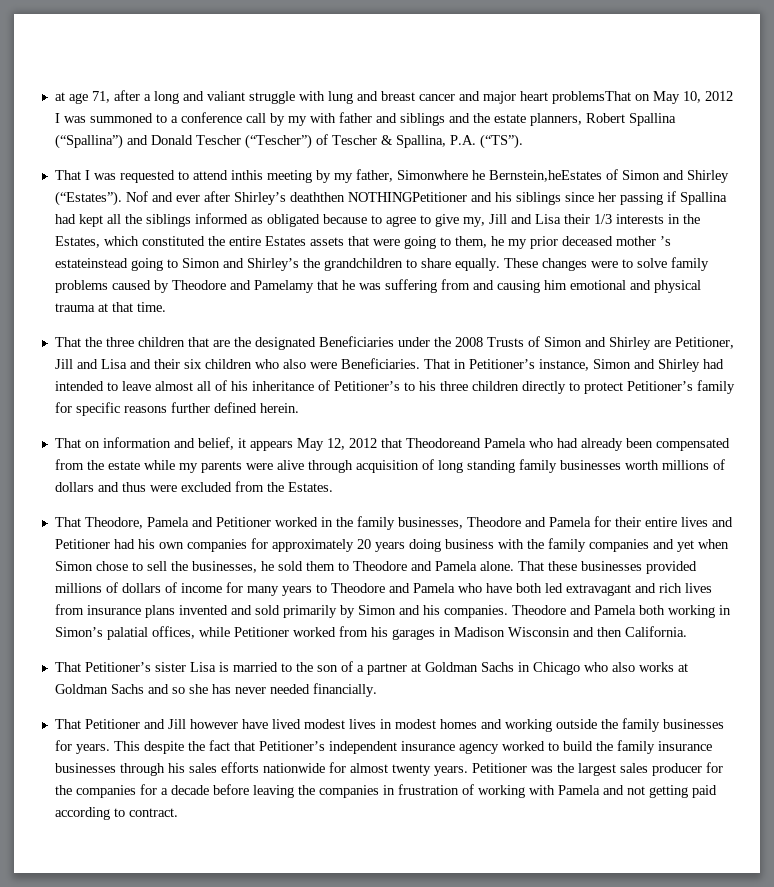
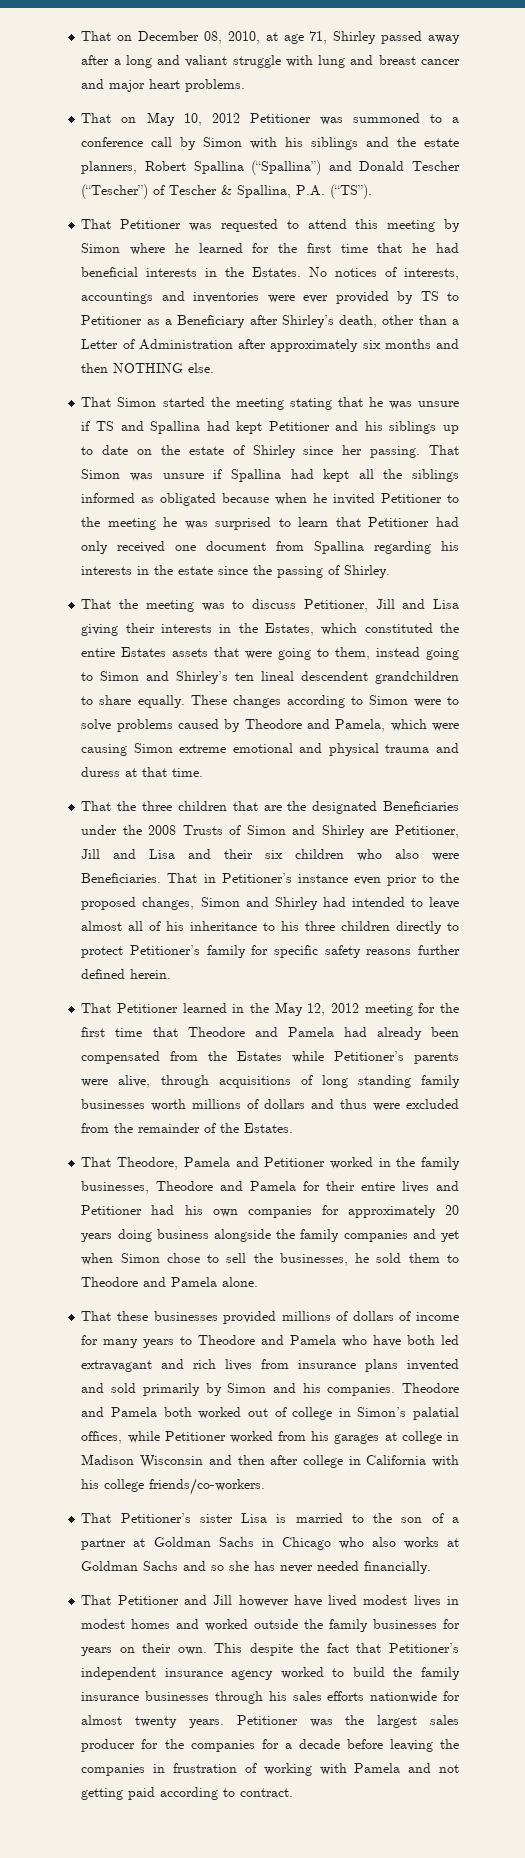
- at age 71, after a long and valiant struggle with lung and breast cancer and major heart problemsThat on May 10, 2012 I was summoned to a conference call by my with father and siblings and the estate planners, Robert Spallina (“Spallina”) and Donald Tescher (“Tescher”) of Tescher & Spallina, P.A. (“TS”).
+ That on December 08, 2010, at age 71, Shirley passed away after a long and valiant struggle with lung and breast cancer and major heart problems.
+ That on May 10, 2012 Petitioner was summoned to a conference call by Simon with his siblings and the estate planners, Robert Spallina (“Spallina”) and Donald Tescher (“Tescher”) of Tescher & Spallina, P.A. (“TS”).
- That I was requested to attend inthis meeting by my father, Simonwhere he Bernstein,heEstates of Simon and Shirley (“Estates”). Nof and ever after Shirley’s deaththen NOTHINGPetitioner and his siblings since her passing if Spallina had kept all the siblings informed as obligated because to agree to give my, Jill and Lisa their 1/3 interests in the Estates, which constituted the entire Estates assets that were going to them, he my prior deceased mother ’s estateinstead going to Simon and Shirley’s the grandchildren to share equally.
+ That Petitioner was requested to attend this meeting by Simon where he learned for the first time that he had beneficial interests in the Estates. No notices of interests, accountings and inventories were ever provided by TS to Petitioner as a Beneficiary after Shirley’s death, other than a Letter of Administration after approximately six months and then NOTHING else.
+ That Simon started the meeting stating that he was unsure if TS and Spallina had kept Petitioner and his siblings up to date on the estate of Shirley since her passing. That Simon was unsure if Spallina had kept all the siblings informed as obligated because when he invited Petitioner to the meeting he was surprised to learn that Petitioner had only received one document from Spallina regarding his interests in the estate since the passing of Shirley.
+ That the meeting was to discuss Petitioner, Jill and Lisa giving their interests in the Estates, which constituted the entire Estates assets that were going to them, instead going to Simon and Shirley’s ten lineal descendent grandchildren to share equally.
- These changes were to solve family problems caused by Theodore and Pamelamy that he was suffering from and causing him emotional and physical trauma at that time.
+ These changes according to Simon were to solve problems caused by Theodore and Pamela, which were causing Simon extreme emotional and physical trauma and duress at that time.
- That in Petitioner’s instance, Simon and Shirley had intended to leave almost all of his inheritance of Petitioner’s to his three children directly to protect Petitioner’s family for specific reasons further defined herein.
+ That in Petitioner’s instance even prior to the proposed changes, Simon and Shirley had intended to leave almost all of his inheritance to his three children directly to protect Petitioner’s family for specific safety reasons further defined herein.
- That on information and belief, it appears May 12, 2012 that Theodoreand Pamela who had already been compensated from the estate while my parents were alive through acquisition of long standing family businesses worth millions of dollars and thus were excluded from the Estates.
+ That Petitioner learned in the May 12, 2012 meeting for the first time that Theodore and Pamela had already been compensated from the Estates while Petitioner’s parents were alive, through acquisitions of long standing family businesses worth millions of dollars and thus were excluded from the remainder of the Estates.
- That Theodore, Pamela and Petitioner worked in the family businesses, Theodore and Pamela for their entire lives and Petitioner had his own companies for approximately 20 years doing business with the family companies and yet when Simon chose to sell the businesses, he sold them to Theodore and Pamela alone. That these businesses provided millions of dollars of income for many years to Theodore and Pamela who have both led extravagant and rich lives from insurance plans invented and sold primarily by Simon and his companies.
+ That Theodore, Pamela and Petitioner worked in the family businesses, Theodore and Pamela for their entire lives and Petitioner had his own companies for approximately 20 years doing business alongside the family companies and yet when Simon chose to sell the businesses, he sold them to Theodore and Pamela alone.
+ That these businesses provided millions of dollars of income for many years to Theodore and Pamela who have both led extravagant and rich lives from insurance plans invented and sold primarily by Simon and his companies.
- Theodore and Pamela both working in Simon’s palatial offices, while Petitioner worked from his garages in Madison Wisconsin and then California.
+ Theodore and Pamela both worked out of college in Simon’s palatial offices, while Petitioner worked from his garages at college in Madison Wisconsin and then after college in California with his college friends/co-workers.
- That Petitioner and Jill however have lived modest lives in modest homes and working outside the family businesses for years.
+ That Petitioner and Jill however have lived modest lives in modest homes and worked outside the family businesses for years on their own.

